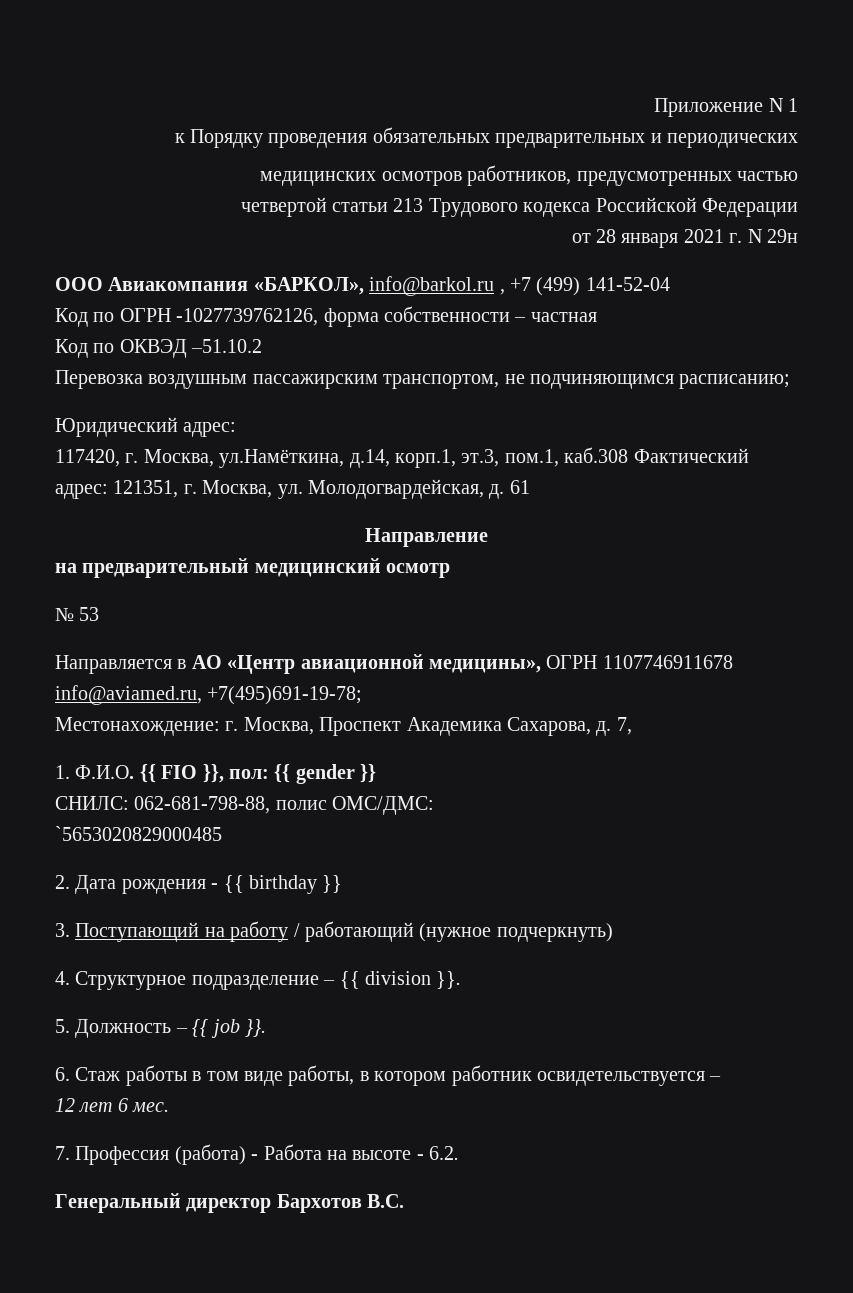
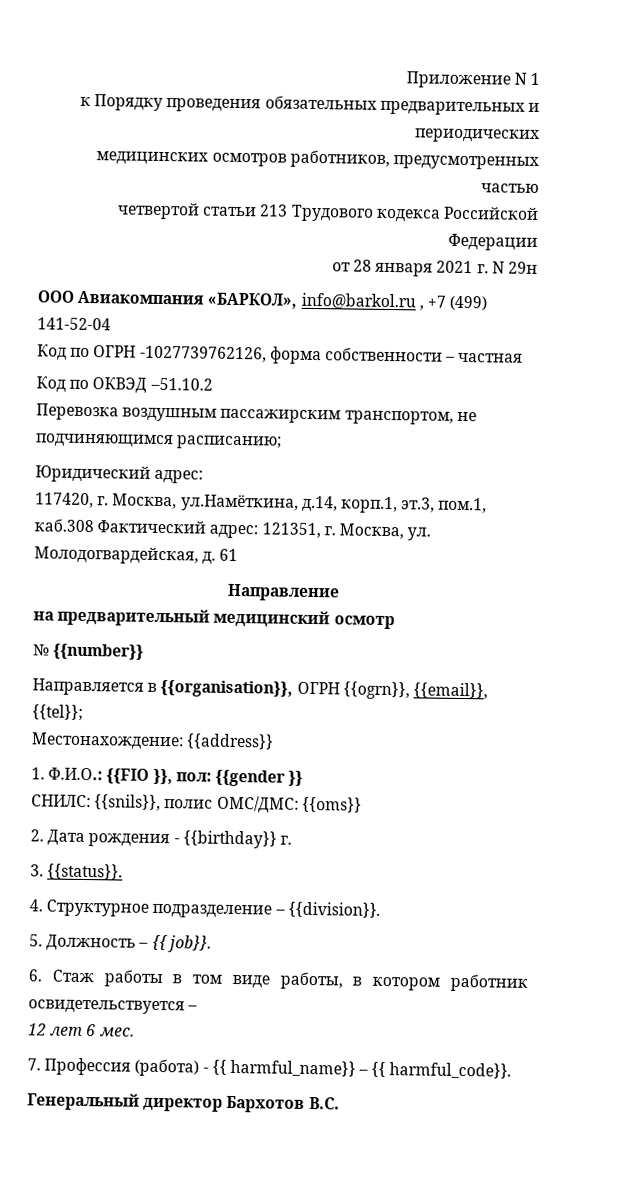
- № 53
+ № {{number}}
- Направляется в АО «Центр авиационной медицины», ОГРН 1107746911678 info@aviamed.ru, +7(495)691-19-78;
- Местонахождение: г. Москва, Проспект Академика Сахарова, д. 7,
- 1. Ф.И.О. {{ FIO }}, пол: {{ gender }}
+ Направляется в {{organisation}}, ОГРН {{ogrn}}, {{email}}, {{tel}};
+ Местонахождение: {{address}}
+ 1. Ф.И.О.: {{FIO }}, пол: {{gender }}
- СНИЛС: 062-681-798-88, полис ОМС/ДМС:
- `5653020829000485
+ СНИЛС: {{snils}}, полис ОМС/ДМС: {{oms}}
- 2. Дата рождения - {{ birthday }}
- 3. Поступающий на работу / работающий (нужное подчеркнуть)
+ 2. Дата рождения - {{birthday}} г.
+ 3. {{status}}.
- 4. Структурное подразделение – {{ division }}.
+ 4. Структурное подразделение – {{division}}.
- 5. Должность – {{ job }}.
+ 5. Должность – {{ job}}.
- 7. Профессия (работа) - Работа на высоте - 6.2.
+ 7. Профессия (работа) - {{ harmful_name}} – {{ harmful_code}}.

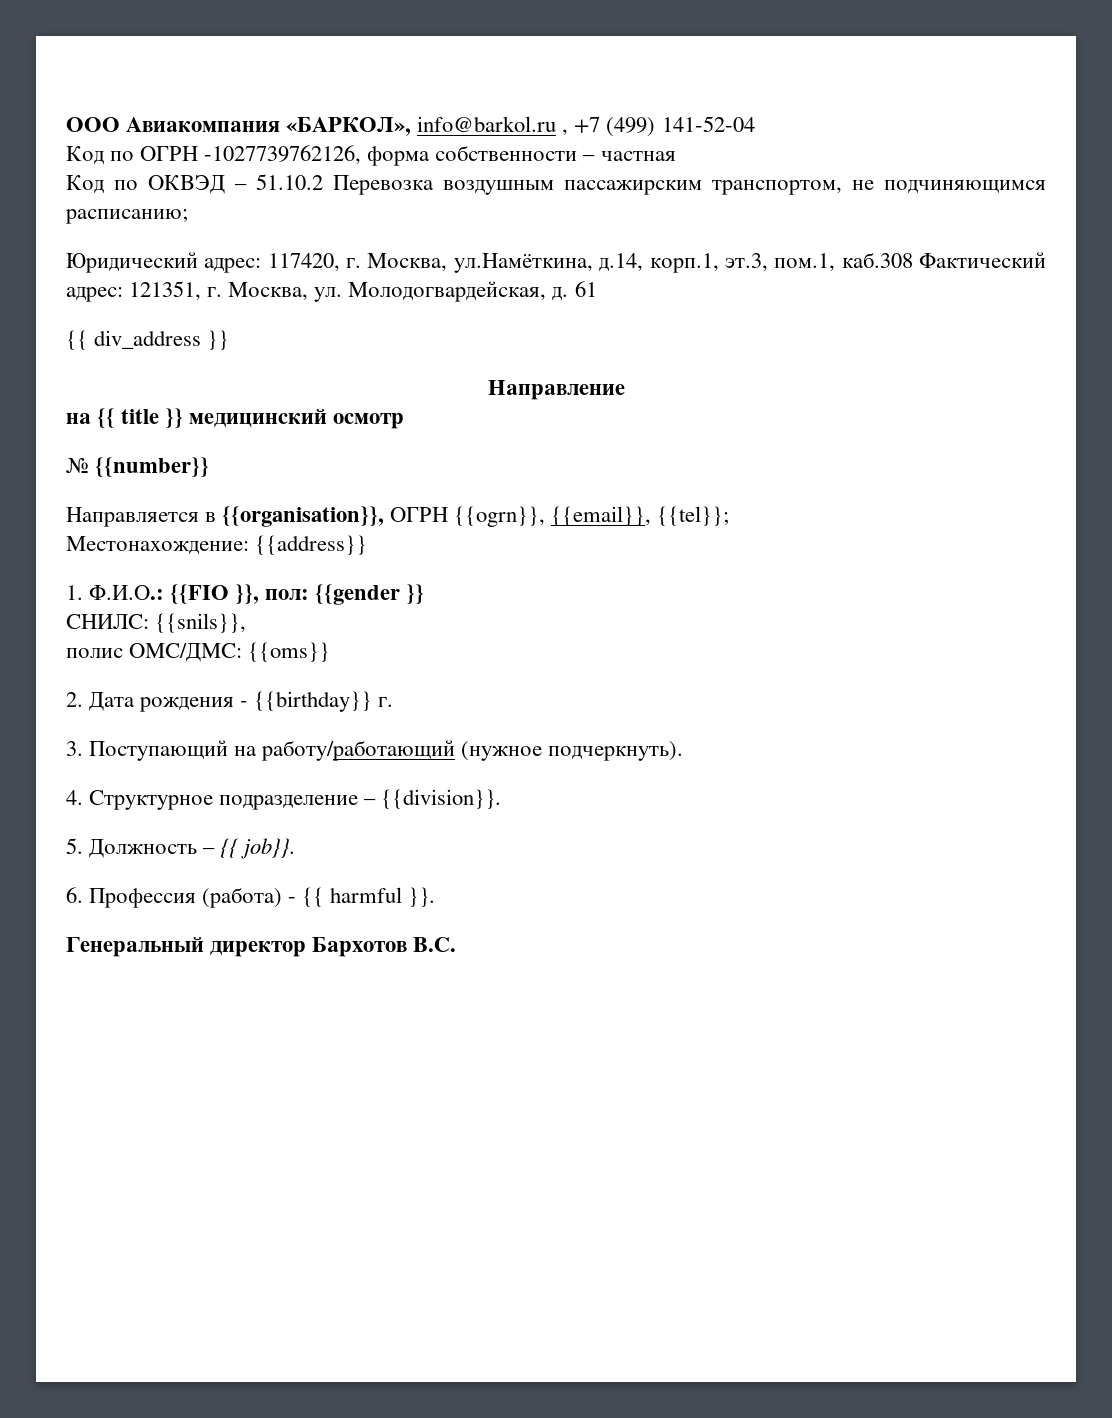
- Приложение N 1
- к Порядку проведения обязательных предварительных и периодических
- медицинских осмотров работников, предусмотренных частью
- четвертой статьи 213 Трудового кодекса Российской Федерации
- от 28 января 2021 г. N 29н
- Код по ОКВЭД –51.10.2
- Перевозка воздушным пассажирским транспортом, не подчиняющимся расписанию;
+ Код по ОКВЭД – 51.10.2 Перевозка воздушным пассажирским транспортом, не подчиняющимся расписанию;
- Юридический адрес:
- 117420, г. Москва, ул.Намёткина, д.14, корп.1, эт.3, пом.1, каб.308 Фактический адрес: 121351, г. Москва, ул. Молодогвардейская, д.
+ Юридический адрес: 117420, г. Москва, ул.Намёткина, д.14, корп.1, эт.3, пом.1, каб.308 Фактический адрес: 121351, г. Москва, ул. Молодогвардейская, д.
+ {{ div_address }}
- на предварительный медицинский осмотр
+ на {{ title }} медицинский осмотр
- СНИЛС: {{snils}}, полис ОМС/ДМС: {{oms}}
+ СНИЛС: {{snils}},
+ полис ОМС/ДМС: {{oms}}
- 3. {{status}}.
+ 3. Поступающий на работу/работающий (нужное подчеркнуть).
- 6. Стаж работы в том виде работы, в котором работник освидетельствуется –
- 12 лет 6 мес.
- 7. Профессия (работа) - {{ harmful_name}} – {{ harmful_code}}.
+ 6. Профессия (работа) - {{ harmful }}.

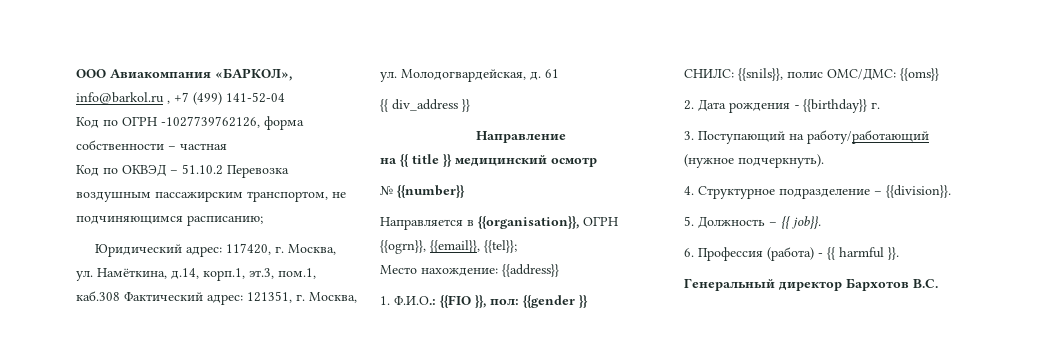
- Юридический адрес: 117420, г. Москва, ул.Намёткина, д.14, корп.1, эт.3, пом.1, каб.308 Фактический адрес: 121351, г. Москва, ул. Молодогвардейская, д.
+ Юридический адрес: 117420, г. Москва, ул. Намёткина, д.14, корп.1, эт.3, пом.1, каб.308 Фактический адрес: 121351, г. Москва, ул. Молодогвардейская, д.
- Местонахождение: {{address}}
+ Место нахождение: {{address}}
- СНИЛС: {{snils}},
- полис ОМС/ДМС: {{oms}}
+ СНИЛС: {{snils}}, полис ОМС/ДМС: {{oms}}

